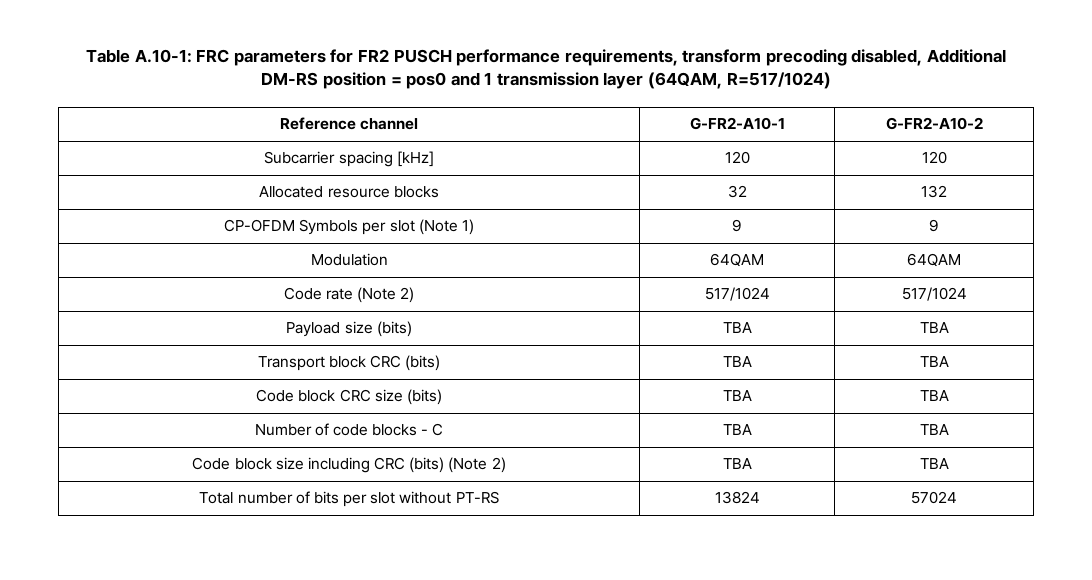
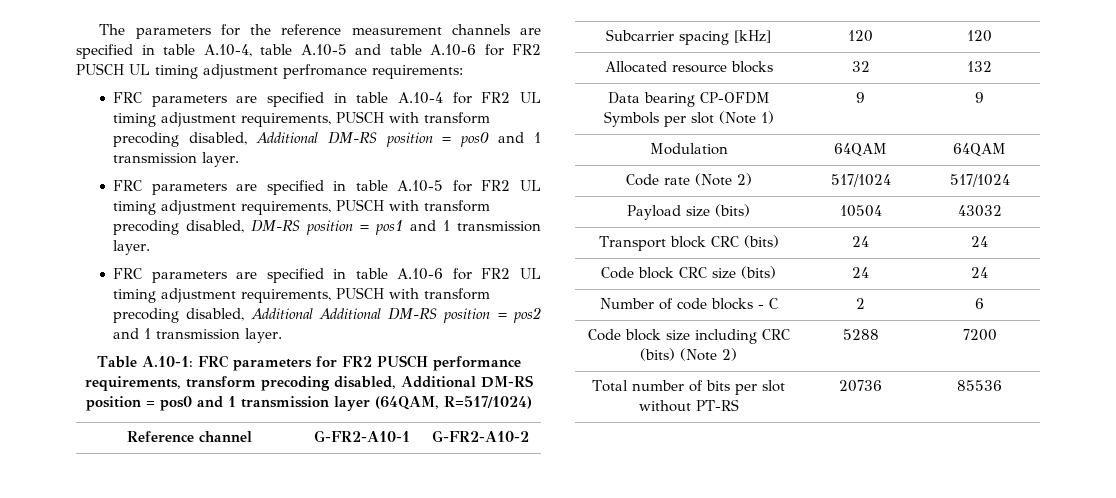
+ The parameters for the reference measurement channels are specified in table A.10-4, table A.10-5 and table A.10-6 for FR2 PUSCH UL timing adjustment perfromance requirements:
+ FRC parameters are specified in table A.10-4 for FR2 UL timing adjustment requirements, PUSCH with transform precoding disabled, Additional DM-RS position = pos0 and 1 transmission layer.
+ FRC parameters are specified in table A.10-5 for FR2 UL timing adjustment requirements, PUSCH with transform precoding disabled, DM-RS position = pos1 and 1 transmission layer.
+ FRC parameters are specified in table A.10-6 for FR2 UL timing adjustment requirements, PUSCH with transform precoding disabled, Additional Additional DM-RS position = pos2 and 1 transmission layer.
- CP-OFDM Symbols per slot (Note 1) | 9 | 9
+ Data bearing CP-OFDM Symbols per slot (Note 1) | 9 | 9
- Payload size (bits) | TBA | TBA
+ Payload size (bits) | 10504 | 43032
- Transport block CRC (bits) | TBA | TBA
+ Transport block CRC (bits) | 24 | 24
- Code block CRC size (bits) | TBA | TBA
+ Code block CRC size (bits) | 24 | 24
- Number of code blocks - C | TBA | TBA
+ Number of code blocks - C | 2 | 6
- Code block size including CRC (bits) (Note 2) | TBA | TBA
+ Code block size including CRC (bits) (Note 2) | 5288 | 7200
- Total number of bits per slot without PT-RS | 13824 | 57024
+ Total number of bits per slot without PT-RS | 20736 | 85536

